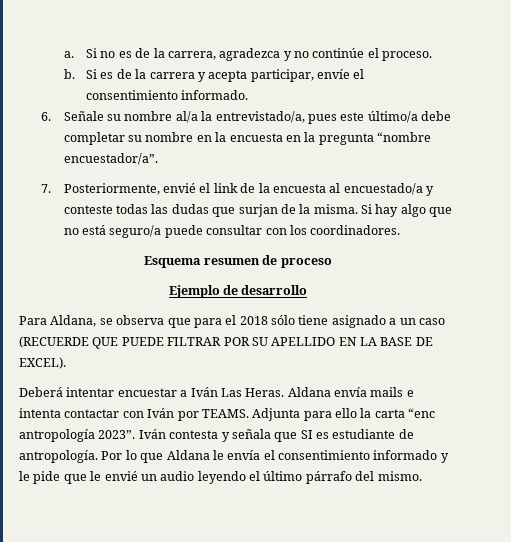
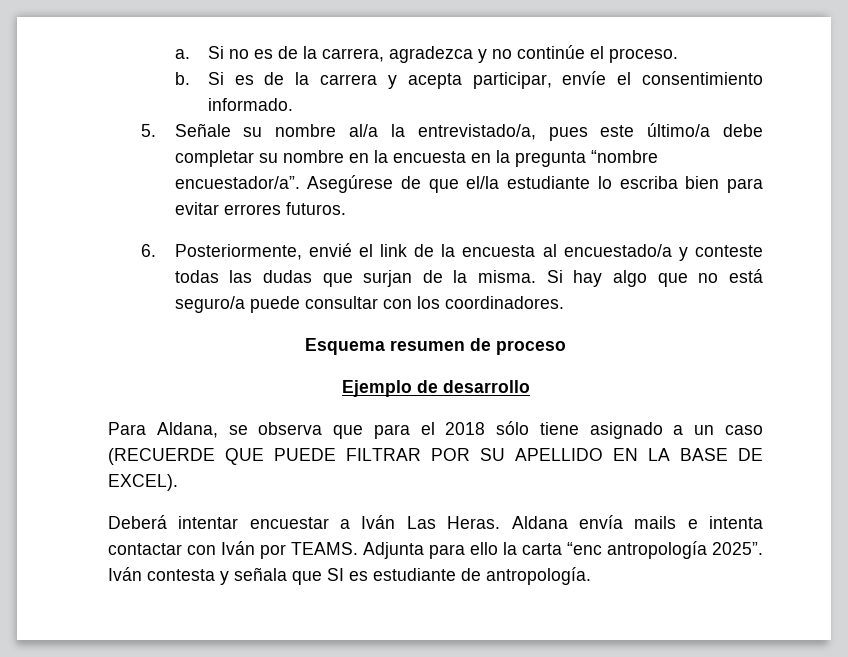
- 6. Señale su nombre al/a la entrevistado/a, pues este último/a debe completar su nombre en la encuesta en la pregunta “nombre encuestador/a”.
- 7. Posteriormente, envié el link de la encuesta al encuestado/a y conteste todas las dudas que surjan de la misma.
+ 5. Señale su nombre al/a la entrevistado/a, pues este último/a debe completar su nombre en la encuesta en la pregunta “nombre encuestador/a”. Asegúrese de que el/la estudiante lo escriba bien para evitar errores futuros.
+ 6. Posteriormente, envié el link de la encuesta al encuestado/a y conteste todas las dudas que surjan de la misma.
- Adjunta para ello la carta “enc antropología 2023”.
+ Adjunta para ello la carta “enc antropología 2025”.
- Por lo que Aldana le envía el consentimiento informado y le pide que le envié un audio leyendo el último párrafo del mismo.

